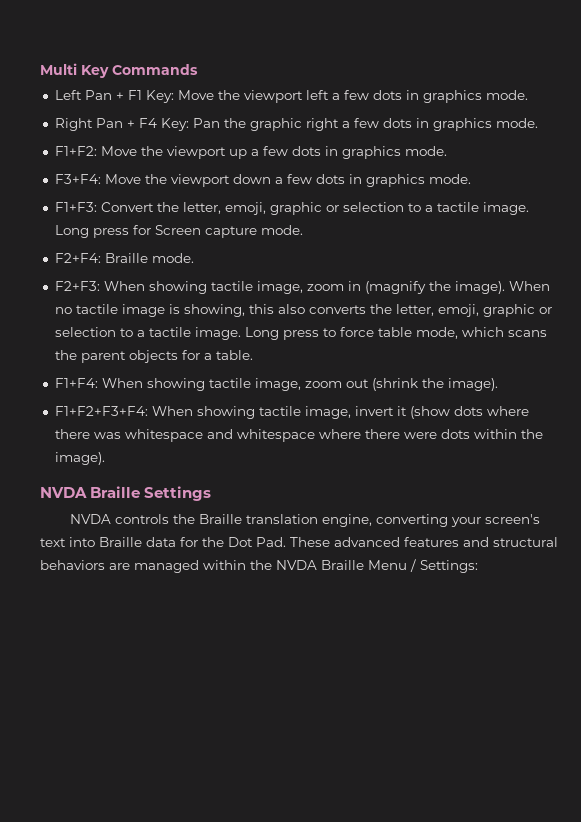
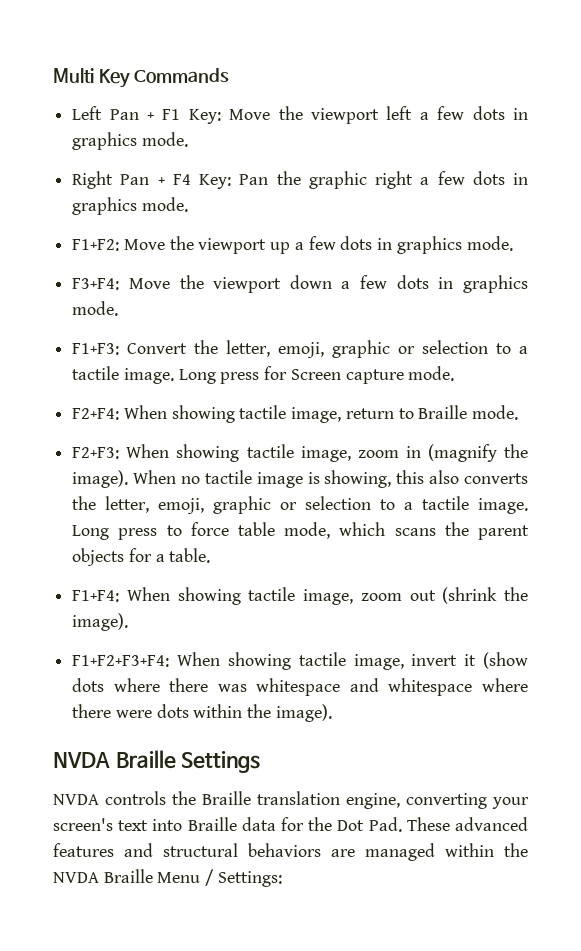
- F2+F4: Braille mode.
+ F2+F4: When showing tactile image, return to Braille mode.

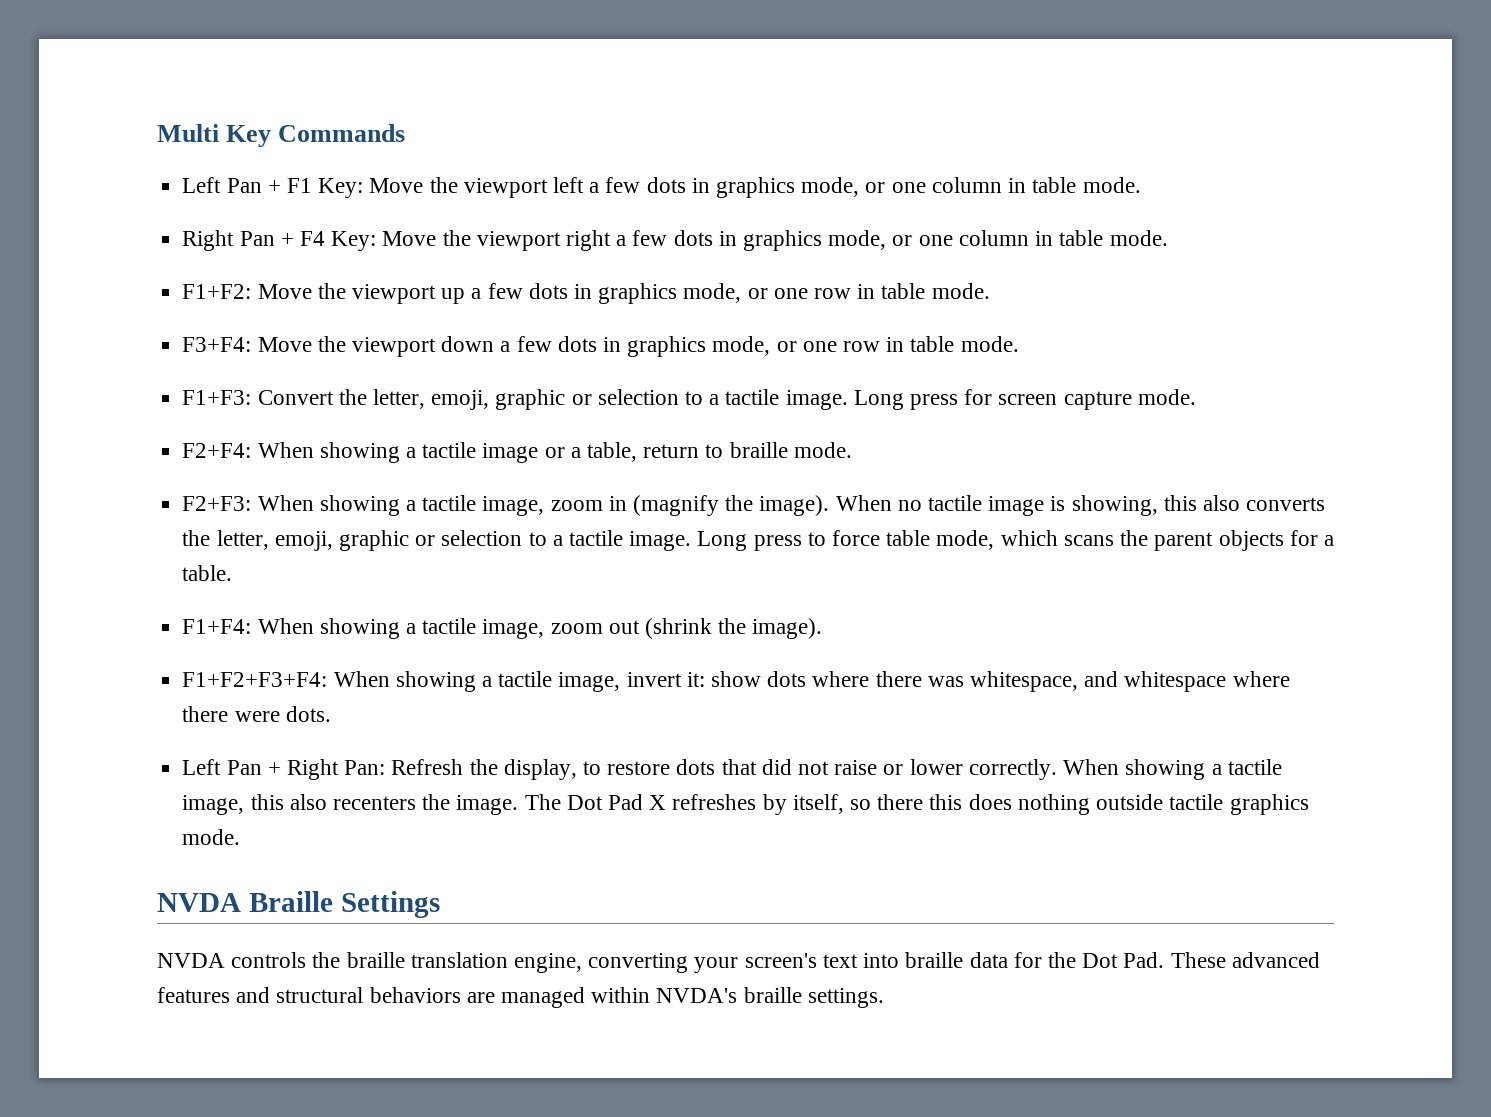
- Left Pan + F1 Key: Move the viewport left a few dots in graphics mode.
+ Left Pan + F1 Key: Move the viewport left a few dots in graphics mode, or one column in table mode.
- Right Pan + F4 Key: Pan the graphic right a few dots in graphics mode.
+ Right Pan + F4 Key: Move the viewport right a few dots in graphics mode, or one column in table mode.
- F1+F2: Move the viewport up a few dots in graphics mode.
+ F1+F2: Move the viewport up a few dots in graphics mode, or one row in table mode.
- F3+F4: Move the viewport down a few dots in graphics mode.
+ F3+F4: Move the viewport down a few dots in graphics mode, or one row in table mode.
- Long press for Screen capture mode.
+ Long press for screen capture mode.
- F2+F4: When showing tactile image, return to Braille mode.
+ F2+F4: When showing a tactile image or a table, return to braille mode.
- F2+F3: When showing tactile image, zoom in (magnify the image).
+ F2+F3: When showing a tactile image, zoom in (magnify the image).
- F1+F4: When showing tactile image, zoom out (shrink the image).
+ F1+F4: When showing a tactile image, zoom out (shrink the image).
- F1+F2+F3+F4: When showing tactile image, invert it (show dots where there was whitespace and whitespace where there were dots within the image).
+ F1+F2+F3+F4: When showing a tactile image, invert it: show dots where there was whitespace, and whitespace where there were dots.
+ Left Pan + Right Pan: Refresh the display, to restore dots that did not raise or lower correctly. When showing a tactile image, this also recenters the image. The Dot Pad X refreshes by itself, so there this does nothing outside tactile graphics mode.
- NVDA controls the Braille translation engine, converting your screen's text into Braille data for the Dot Pad. These advanced features and structural behaviors are managed within the NVDA Braille Menu / Settings:
+ NVDA controls the braille translation engine, converting your screen's text into braille data for the Dot Pad. These advanced features and structural behaviors are managed within NVDA's braille settings.

